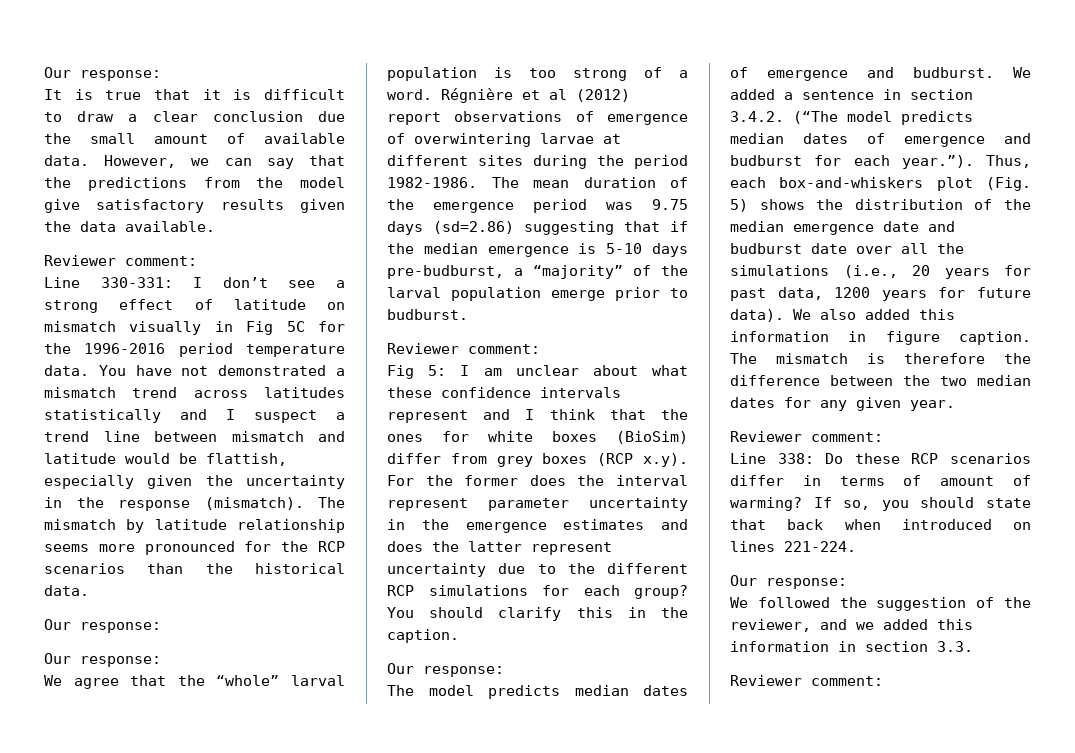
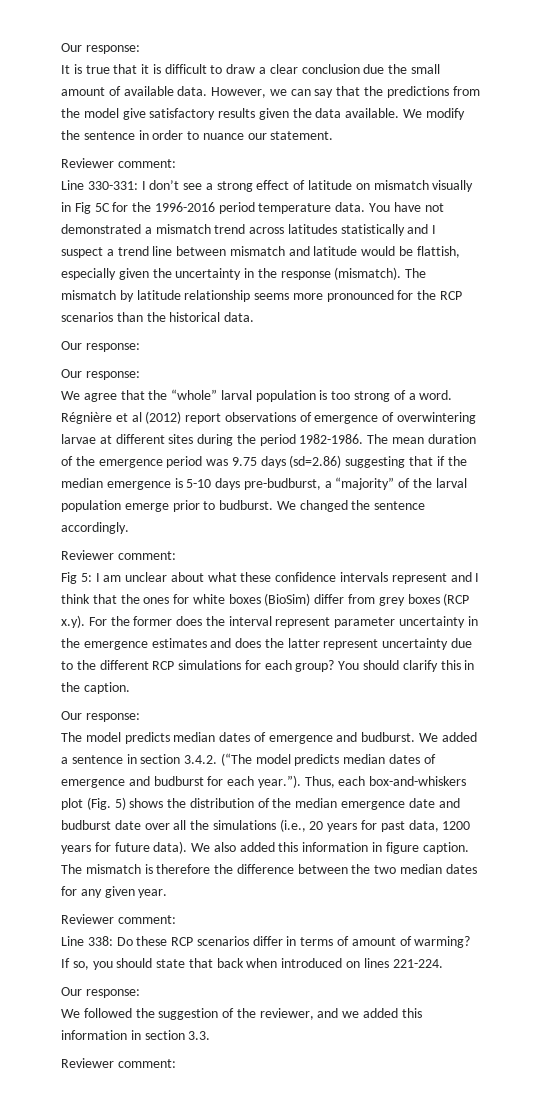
+ We modify the sentence in order to nuance our statement.
+ We changed the sentence accordingly.

